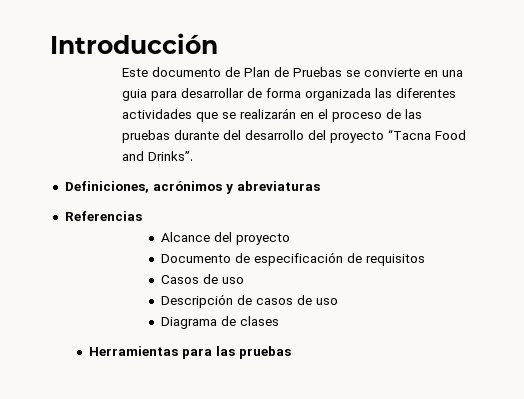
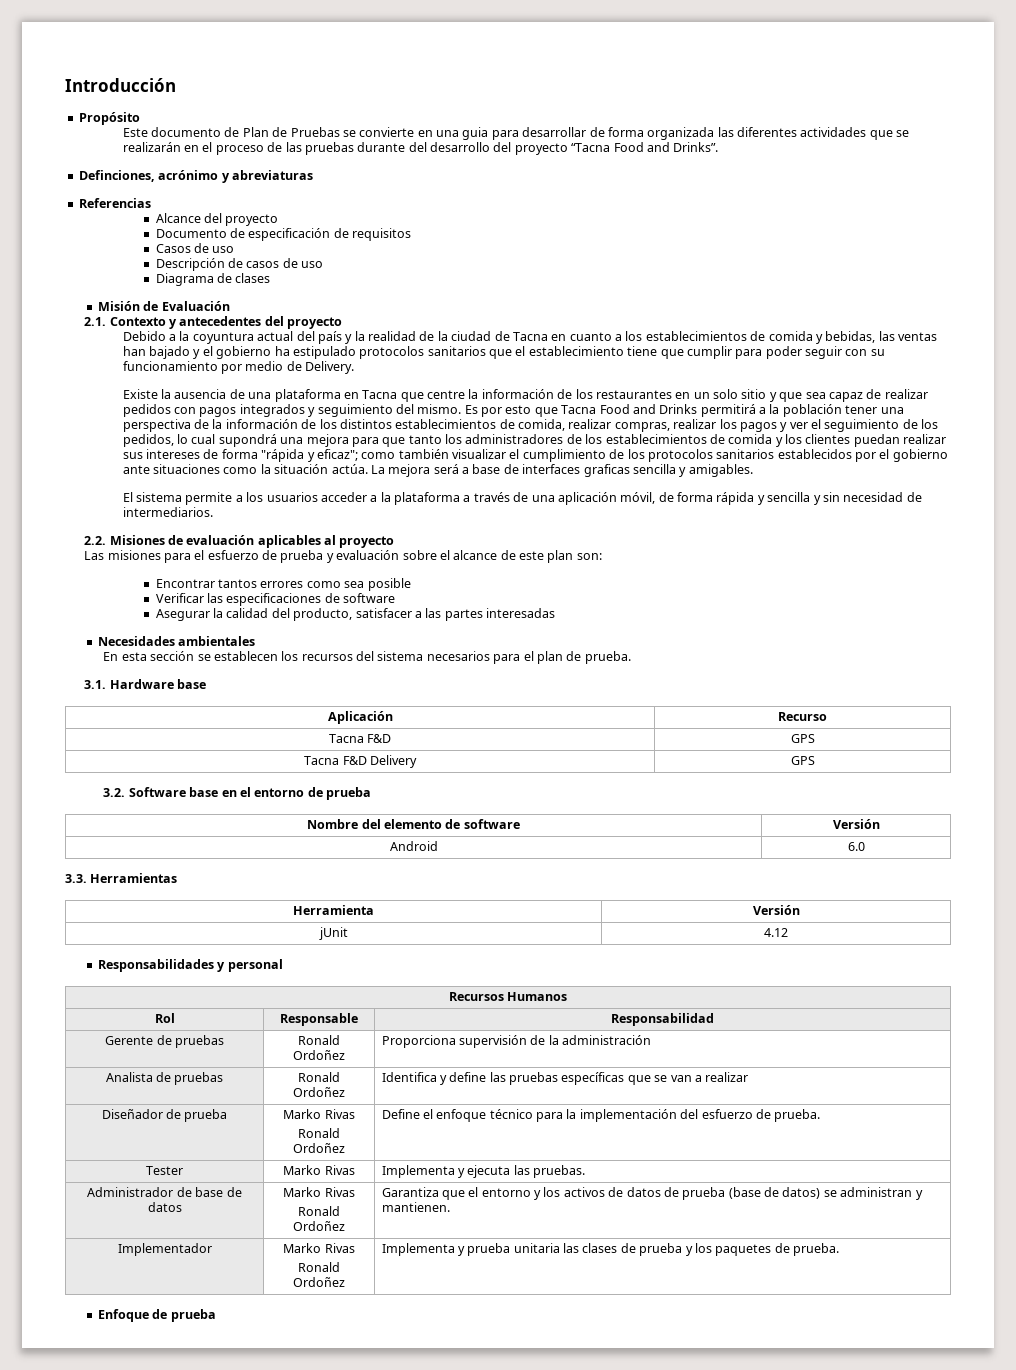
+ Propósito
- Definiciones, acrónimos y abreviaturas
+ Definciones, acrónimo y abreviaturas
- Herramientas para las pruebas
+ Misión de Evaluación
+ 2.1. Contexto y antecedentes del proyecto
+ Debido a la coyuntura actual del país y la realidad de la ciudad de Tacna en cuanto a los establecimientos de comida y bebidas, las ventas han bajado y el gobierno ha estipulado protocolos sanitarios que el establecimiento tiene que cumplir para poder seguir con su funcionamiento por medio de Delivery.
+ Existe la ausencia de una plataforma en Tacna que centre la información de los restaurantes en un solo sitio y que sea capaz de realizar pedidos con pagos integrados y seguimiento del mismo. Es por esto que Tacna Food and Drinks permitirá a la población tener una perspectiva de la información de los distintos establecimientos de comida, realizar compras, realizar los pagos y ver el seguimiento de los pedidos, lo cual supondrá una mejora para que tanto los administradores de los establecimientos de comida y los clientes puedan realizar sus intereses de forma "rápida y eficaz"; como también visualizar el cumplimiento de los protocolos sanitarios establecidos por el gobierno ante situaciones como la situación actúa. La mejora será a base de interfaces graficas sencilla y amigables.
+ El sistema permite a los usuarios acceder a la plataforma a través de una aplicación móvil, de forma rápida y sencilla y sin necesidad de intermediarios.
+ 2.2. Misiones de evaluación aplicables al proyecto
+ Las misiones para el esfuerzo de prueba y evaluación sobre el alcance de este plan son:
+ Encontrar tantos errores como sea posible
+ Verificar las especificaciones de software
+ Asegurar la calidad del producto, satisfacer a las partes interesadas
+ Necesidades ambientales
+ En esta sección se establecen los recursos del sistema necesarios para el plan de prueba.
+ 3.1. Hardware base
+ Aplicación | Recurso
+ Tacna F&D | GPS
+ Tacna F&D Delivery | GPS
+ 3.2. Software base en el entorno de prueba
+ Nombre del elemento de software | Versión
+ Android | 6.0
+ 3.3. Herramientas
+ Herramienta | Versión
+ jUnit | 4.12
+ Responsabilidades y personal
+ Recursos Humanos
+ Rol | Responsable | Responsabilidad
+ Gerente de pruebas | Ronald Ordoñez | Proporciona supervisión de la administración
+ Analista de pruebas | Ronald Ordoñez | Identifica y define las pruebas específicas que se van a realizar
+ Diseñador de prueba | Marko Rivas
+ Ronald Ordoñez | Define el enfoque técnico para la implementación del esfuerzo de prueba.
+ Tester | Marko Rivas | Implementa y ejecuta las pruebas.
+ Administrador de base de datos | Marko Rivas
+ Ronald Ordoñez | Garantiza que el entorno y los activos de datos de prueba (base de datos) se administran y mantienen.
+ Implementador | Marko Rivas
+ Ronald Ordoñez | Implementa y prueba unitaria las clases de prueba y los paquetes de prueba.
+ Enfoque de prueba

